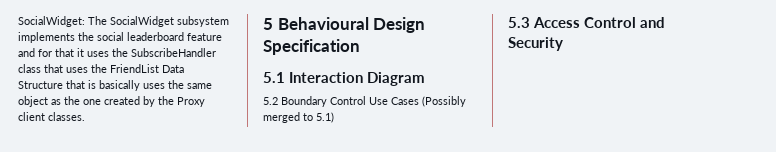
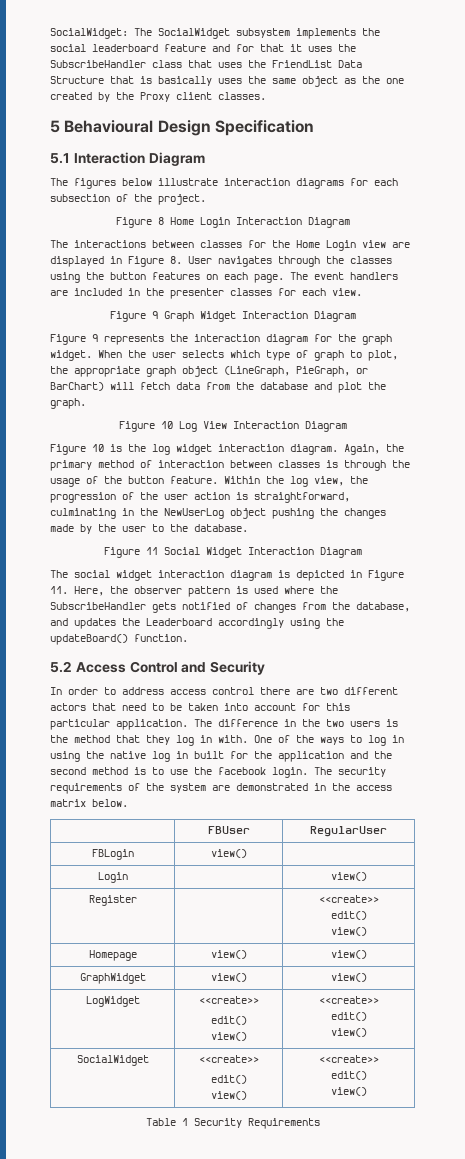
- 5.2 Boundary Control Use Cases (Possibly merged to 5.1)
- 5.3 Access Control and Security
+ The figures below illustrate interaction diagrams for each subsection of the project.
+ Figure 8 Home Login Interaction Diagram
+ The interactions between classes for the Home Login view are displayed in Figure 8. User navigates through the classes using the button features on each page. The event handlers are included in the presenter classes for each view.
+ Figure 9 Graph Widget Interaction Diagram
+ Figure 9 represents the interaction diagram for the graph widget. When the user selects which type of graph to plot, the appropriate graph object (LineGraph, PieGraph, or BarChart) will fetch data from the database and plot the graph.
+ Figure 10 Log View Interaction Diagram
+ Figure 10 is the log widget interaction diagram. Again, the primary method of interaction between classes is through the usage of the button feature. Within the log view, the progression of the user action is straightforward, culminating in the NewUserLog object pushing the changes made by the user to the database.
+ Figure 11 Social Widget Interaction Diagram
+ The social widget interaction diagram is depicted in Figure 11. Here, the observer pattern is used where the SubscribeHandler gets notified of changes from the database, and updates the Leaderboard accordingly using the updateBoard() function.
+ 5.2 Access Control and Security
+ In order to address access control there are two different actors that need to be taken into account for this particular application. The difference in the two users is the method that they log in with. One of the ways to log in using the native log in built for the application and the second method is to use the facebook login. The security requirements of the system are demonstrated in the access matrix below.
+ | FBUser | RegularUser
+ FBLogin | view() |
+ Login | | view()
+ Register | | <<create>>
+ edit()
+ view()
+ Homepage | view() | view()
+ GraphWidget | view() | view()
+ LogWidget | <<create>>
+ edit()
+ view() | <<create>>
+ edit()
+ view()
+ SocialWidget | <<create>>
+ edit()
+ view() | <<create>>
+ edit()
+ view()
+ Table 1 Security Requirements

